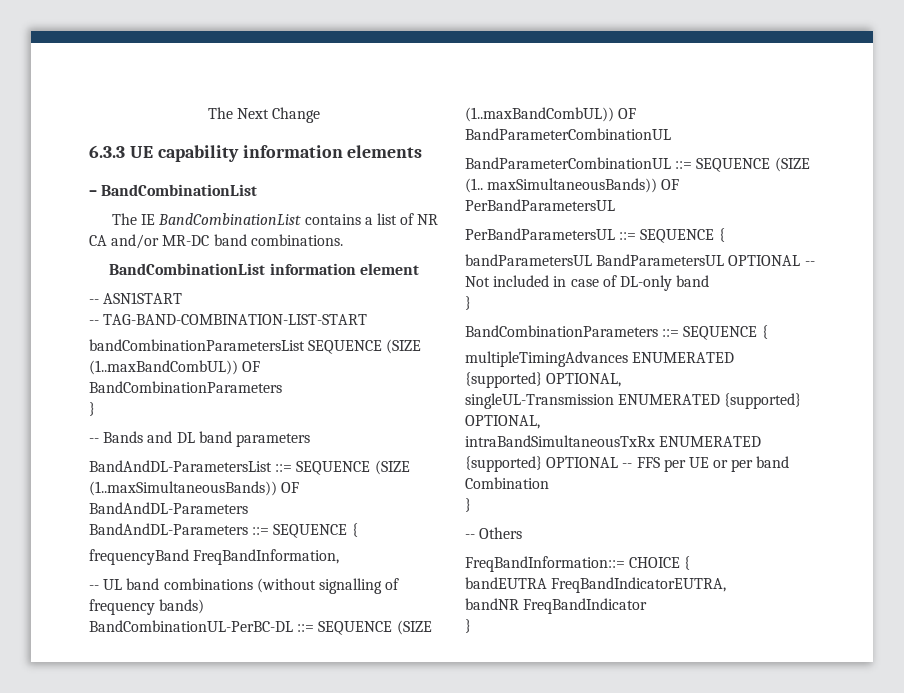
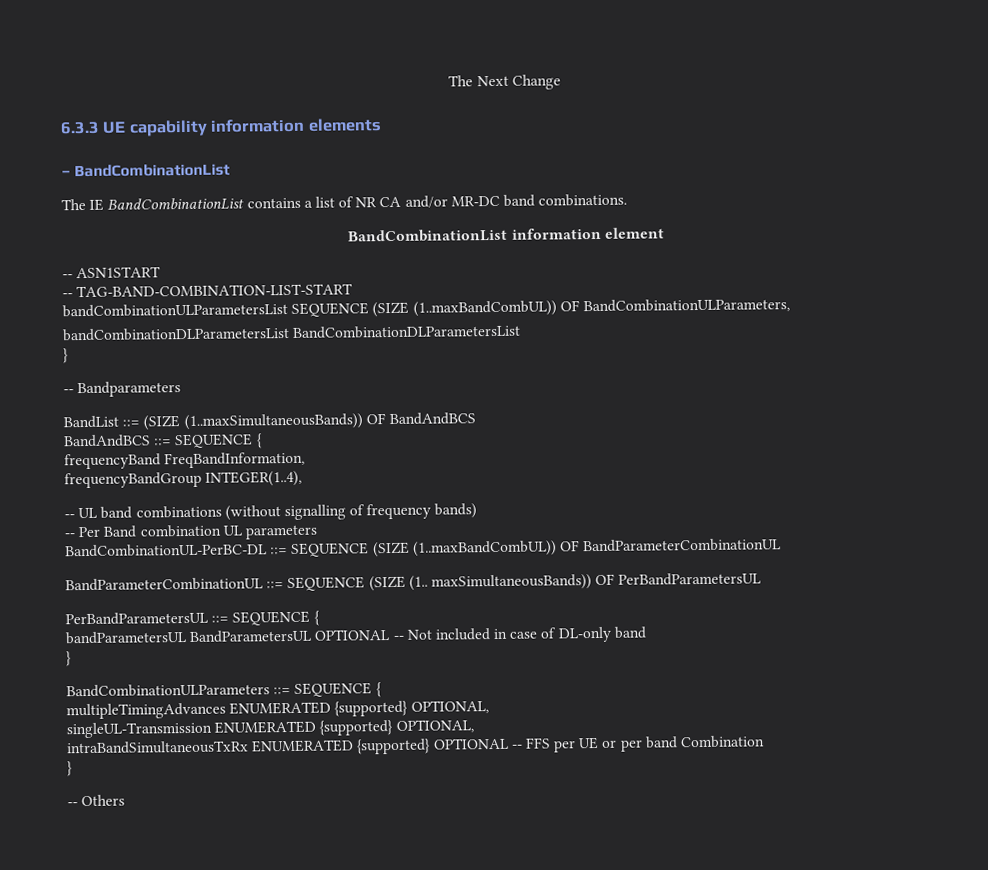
- bandCombinationParametersList SEQUENCE (SIZE (1..maxBandCombUL)) OF BandCombinationParameters
+ bandCombinationULParametersList SEQUENCE (SIZE (1..maxBandCombUL)) OF BandCombinationULParameters,
+ bandCombinationDLParametersList BandCombinationDLParametersList
  }
- -- Bands and DL band parameters
- BandAndDL-ParametersList ::= SEQUENCE (SIZE (1..maxSimultaneousBands)) OF BandAndDL-Parameters
- BandAndDL-Parameters ::= SEQUENCE {
+ -- Bandparameters
+ BandList ::= (SIZE (1..maxSimultaneousBands)) OF BandAndBCS
+ BandAndBCS ::= SEQUENCE {
+ frequencyBandGroup INTEGER(1..4),
+ -- Per Band combination UL parameters
- BandCombinationParameters ::= SEQUENCE {
+ BandCombinationULParameters ::= SEQUENCE {
- FreqBandInformation::= CHOICE {
- bandEUTRA FreqBandIndicatorEUTRA,
- bandNR FreqBandIndicator
- }

